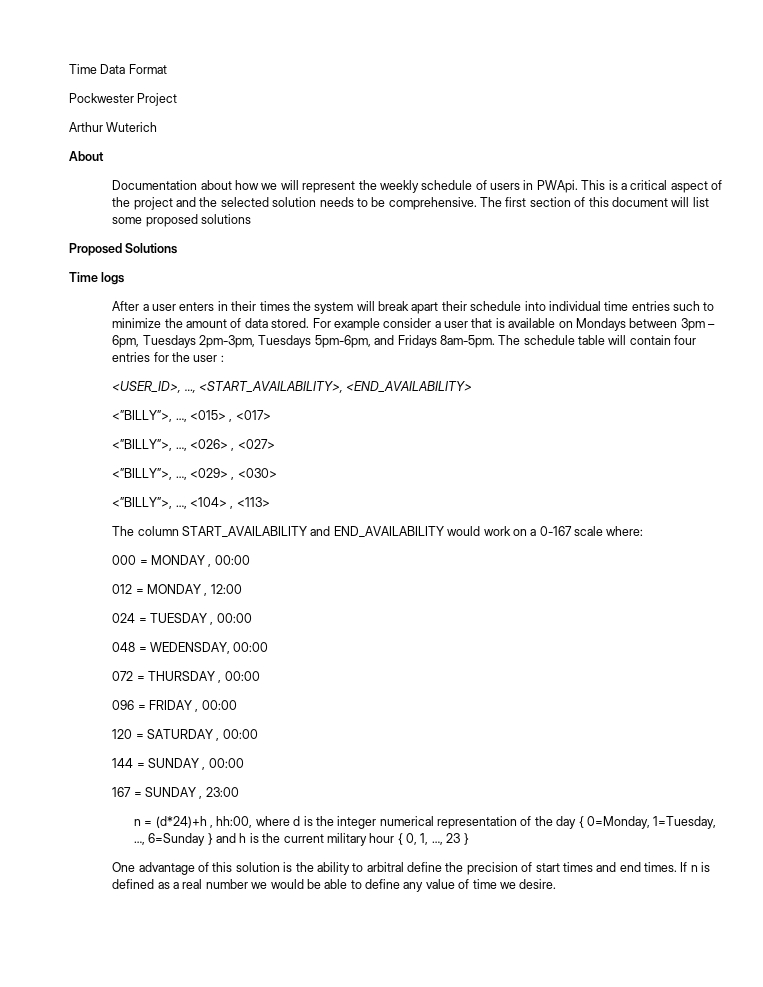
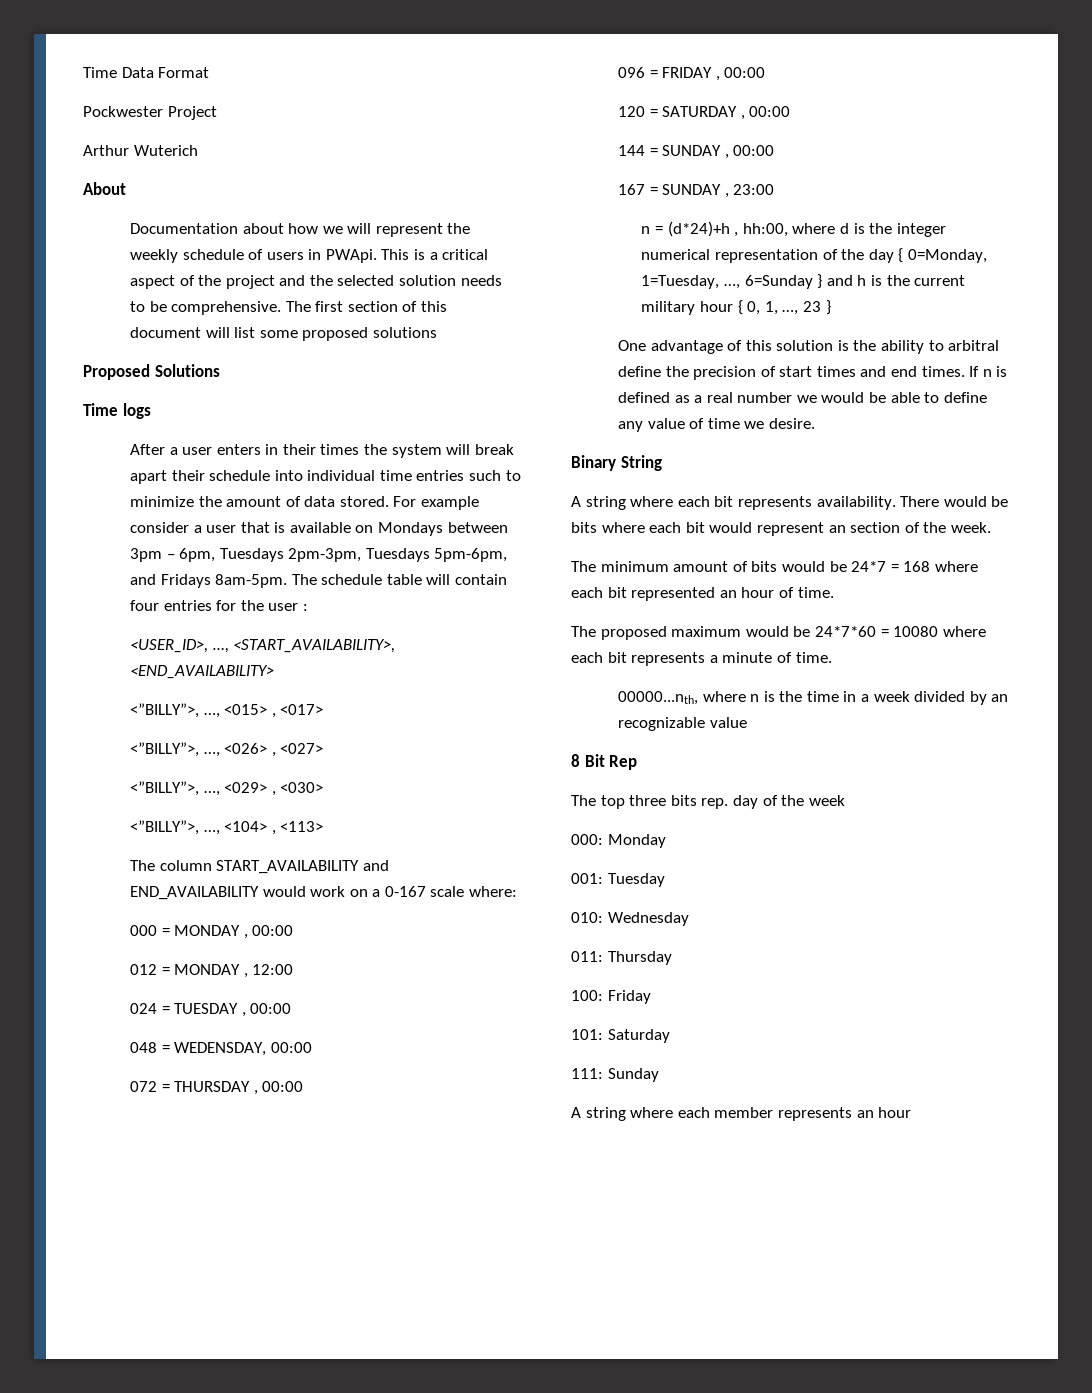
+ Binary String
+ A string where each bit represents availability. There would be bits where each bit would represent an section of the week.
+ The minimum amount of bits would be 24*7 = 168 where each bit represented an hour of time.
+ The proposed maximum would be 24*7*60 = 10080 where each bit represents a minute of time.
+ 00000...nth, where n is the time in a week divided by an recognizable value
+ 8 Bit Rep
+ The top three bits rep. day of the week
+ 000: Monday
+ 001: Tuesday
+ 010: Wednesday
+ 011: Thursday
+ 100: Friday
+ 101: Saturday
+ 111: Sunday
+ A string where each member represents an hour

